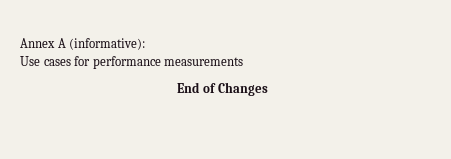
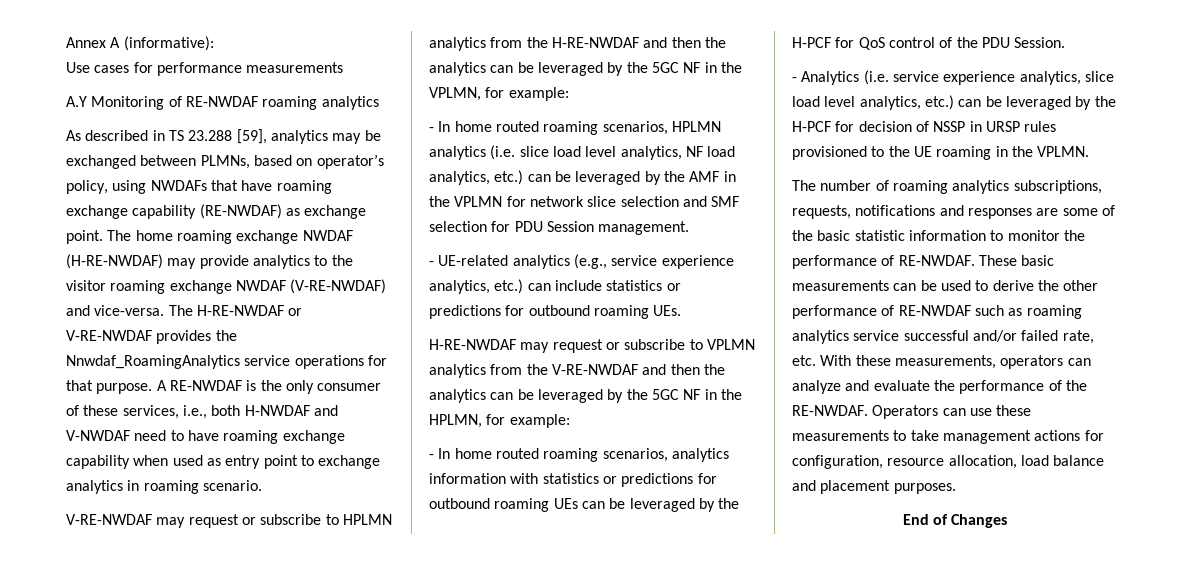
+ A.Y Monitoring of RE-NWDAF roaming analytics
+ As described in TS 23.288 [59], analytics may be exchanged between PLMNs, based on operator’s policy, using NWDAFs that have roaming exchange capability (RE-NWDAF) as exchange point. The home roaming exchange NWDAF (H-RE-NWDAF) may provide analytics to the visitor roaming exchange NWDAF (V-RE-NWDAF) and vice-versa. The H-RE-NWDAF or V-RE-NWDAF provides the Nnwdaf_RoamingAnalytics service operations for that purpose. A RE-NWDAF is the only consumer of these services, i.e., both H-NWDAF and V-NWDAF need to have roaming exchange capability when used as entry point to exchange analytics in roaming scenario.
+ V-RE-NWDAF may request or subscribe to HPLMN analytics from the H-RE-NWDAF and then the analytics can be leveraged by the 5GC NF in the VPLMN, for example:
+ - In home routed roaming scenarios, HPLMN analytics (i.e. slice load level analytics, NF load analytics, etc.) can be leveraged by the AMF in the VPLMN for network slice selection and SMF selection for PDU Session management.
+ - UE-related analytics (e.g., service experience analytics, etc.) can include statistics or predictions for outbound roaming UEs.
+ H-RE-NWDAF may request or subscribe to VPLMN analytics from the V-RE-NWDAF and then the analytics can be leveraged by the 5GC NF in the HPLMN, for example:
+ - In home routed roaming scenarios, analytics information with statistics or predictions for outbound roaming UEs can be leveraged by the H-PCF for QoS control of the PDU Session.
+ - Analytics (i.e. service experience analytics, slice load level analytics, etc.) can be leveraged by the H-PCF for decision of NSSP in URSP rules provisioned to the UE roaming in the VPLMN.
+ The number of roaming analytics subscriptions, requests, notifications and responses are some of the basic statistic information to monitor the performance of RE-NWDAF. These basic measurements can be used to derive the other performance of RE-NWDAF such as roaming analytics service successful and/or failed rate, etc. With these measurements, operators can analyze and evaluate the performance of the RE-NWDAF. Operators can use these measurements to take management actions for configuration, resource allocation, load balance and placement purposes.

